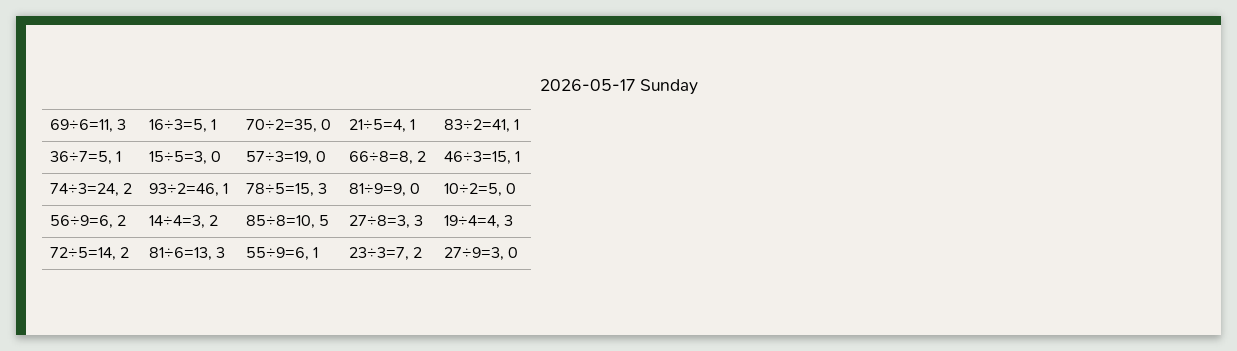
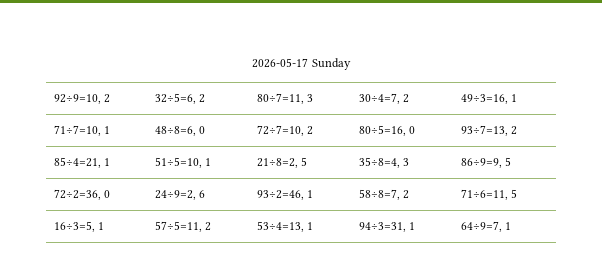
- 69÷6=11, 3 | 16÷3=5, 1 | 70÷2=35, 0 | 21÷5=4, 1 | 83÷2=41, 1
- 36÷7=5, 1 | 15÷5=3, 0 | 57÷3=19, 0 | 66÷8=8, 2 | 46÷3=15, 1
- 74÷3=24, 2 | 93÷2=46, 1 | 78÷5=15, 3 | 81÷9=9, 0 | 10÷2=5, 0
- 56÷9=6, 2 | 14÷4=3, 2 | 85÷8=10, 5 | 27÷8=3, 3 | 19÷4=4, 3
- 72÷5=14, 2 | 81÷6=13, 3 | 55÷9=6, 1 | 23÷3=7, 2 | 27÷9=3, 0
+ 92÷9=10, 2 | 32÷5=6, 2 | 80÷7=11, 3 | 30÷4=7, 2 | 49÷3=16, 1
+ 71÷7=10, 1 | 48÷8=6, 0 | 72÷7=10, 2 | 80÷5=16, 0 | 93÷7=13, 2
+ 85÷4=21, 1 | 51÷5=10, 1 | 21÷8=2, 5 | 35÷8=4, 3 | 86÷9=9, 5
+ 72÷2=36, 0 | 24÷9=2, 6 | 93÷2=46, 1 | 58÷8=7, 2 | 71÷6=11, 5
+ 16÷3=5, 1 | 57÷5=11, 2 | 53÷4=13, 1 | 94÷3=31, 1 | 64÷9=7, 1

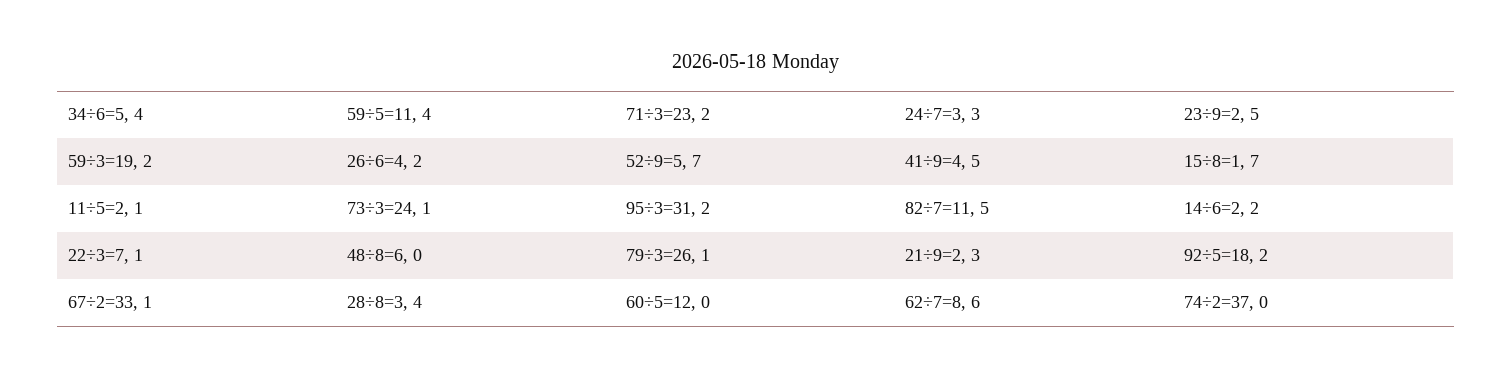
- 2026-05-17 Sunday
- 92÷9=10, 2 | 32÷5=6, 2 | 80÷7=11, 3 | 30÷4=7, 2 | 49÷3=16, 1
- 71÷7=10, 1 | 48÷8=6, 0 | 72÷7=10, 2 | 80÷5=16, 0 | 93÷7=13, 2
- 85÷4=21, 1 | 51÷5=10, 1 | 21÷8=2, 5 | 35÷8=4, 3 | 86÷9=9, 5
- 72÷2=36, 0 | 24÷9=2, 6 | 93÷2=46, 1 | 58÷8=7, 2 | 71÷6=11, 5
- 16÷3=5, 1 | 57÷5=11, 2 | 53÷4=13, 1 | 94÷3=31, 1 | 64÷9=7, 1
+ 2026-05-18 Monday
+ 34÷6=5, 4 | 59÷5=11, 4 | 71÷3=23, 2 | 24÷7=3, 3 | 23÷9=2, 5
+ 59÷3=19, 2 | 26÷6=4, 2 | 52÷9=5, 7 | 41÷9=4, 5 | 15÷8=1, 7
+ 11÷5=2, 1 | 73÷3=24, 1 | 95÷3=31, 2 | 82÷7=11, 5 | 14÷6=2, 2
+ 22÷3=7, 1 | 48÷8=6, 0 | 79÷3=26, 1 | 21÷9=2, 3 | 92÷5=18, 2
+ 67÷2=33, 1 | 28÷8=3, 4 | 60÷5=12, 0 | 62÷7=8, 6 | 74÷2=37, 0

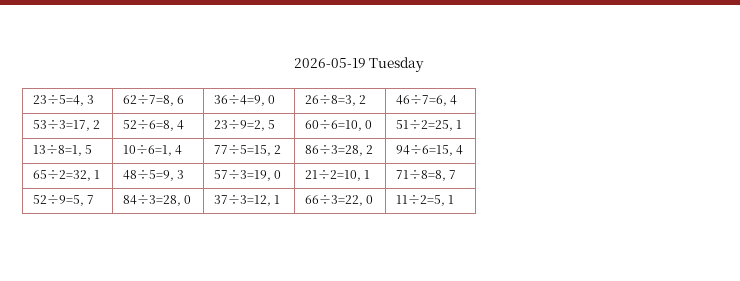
- 2026-05-18 Monday
- 34÷6=5, 4 | 59÷5=11, 4 | 71÷3=23, 2 | 24÷7=3, 3 | 23÷9=2, 5
- 59÷3=19, 2 | 26÷6=4, 2 | 52÷9=5, 7 | 41÷9=4, 5 | 15÷8=1, 7
- 11÷5=2, 1 | 73÷3=24, 1 | 95÷3=31, 2 | 82÷7=11, 5 | 14÷6=2, 2
- 22÷3=7, 1 | 48÷8=6, 0 | 79÷3=26, 1 | 21÷9=2, 3 | 92÷5=18, 2
- 67÷2=33, 1 | 28÷8=3, 4 | 60÷5=12, 0 | 62÷7=8, 6 | 74÷2=37, 0
+ 2026-05-19 Tuesday
+ 23÷5=4, 3 | 62÷7=8, 6 | 36÷4=9, 0 | 26÷8=3, 2 | 46÷7=6, 4
+ 53÷3=17, 2 | 52÷6=8, 4 | 23÷9=2, 5 | 60÷6=10, 0 | 51÷2=25, 1
+ 13÷8=1, 5 | 10÷6=1, 4 | 77÷5=15, 2 | 86÷3=28, 2 | 94÷6=15, 4
+ 65÷2=32, 1 | 48÷5=9, 3 | 57÷3=19, 0 | 21÷2=10, 1 | 71÷8=8, 7
+ 52÷9=5, 7 | 84÷3=28, 0 | 37÷3=12, 1 | 66÷3=22, 0 | 11÷2=5, 1

